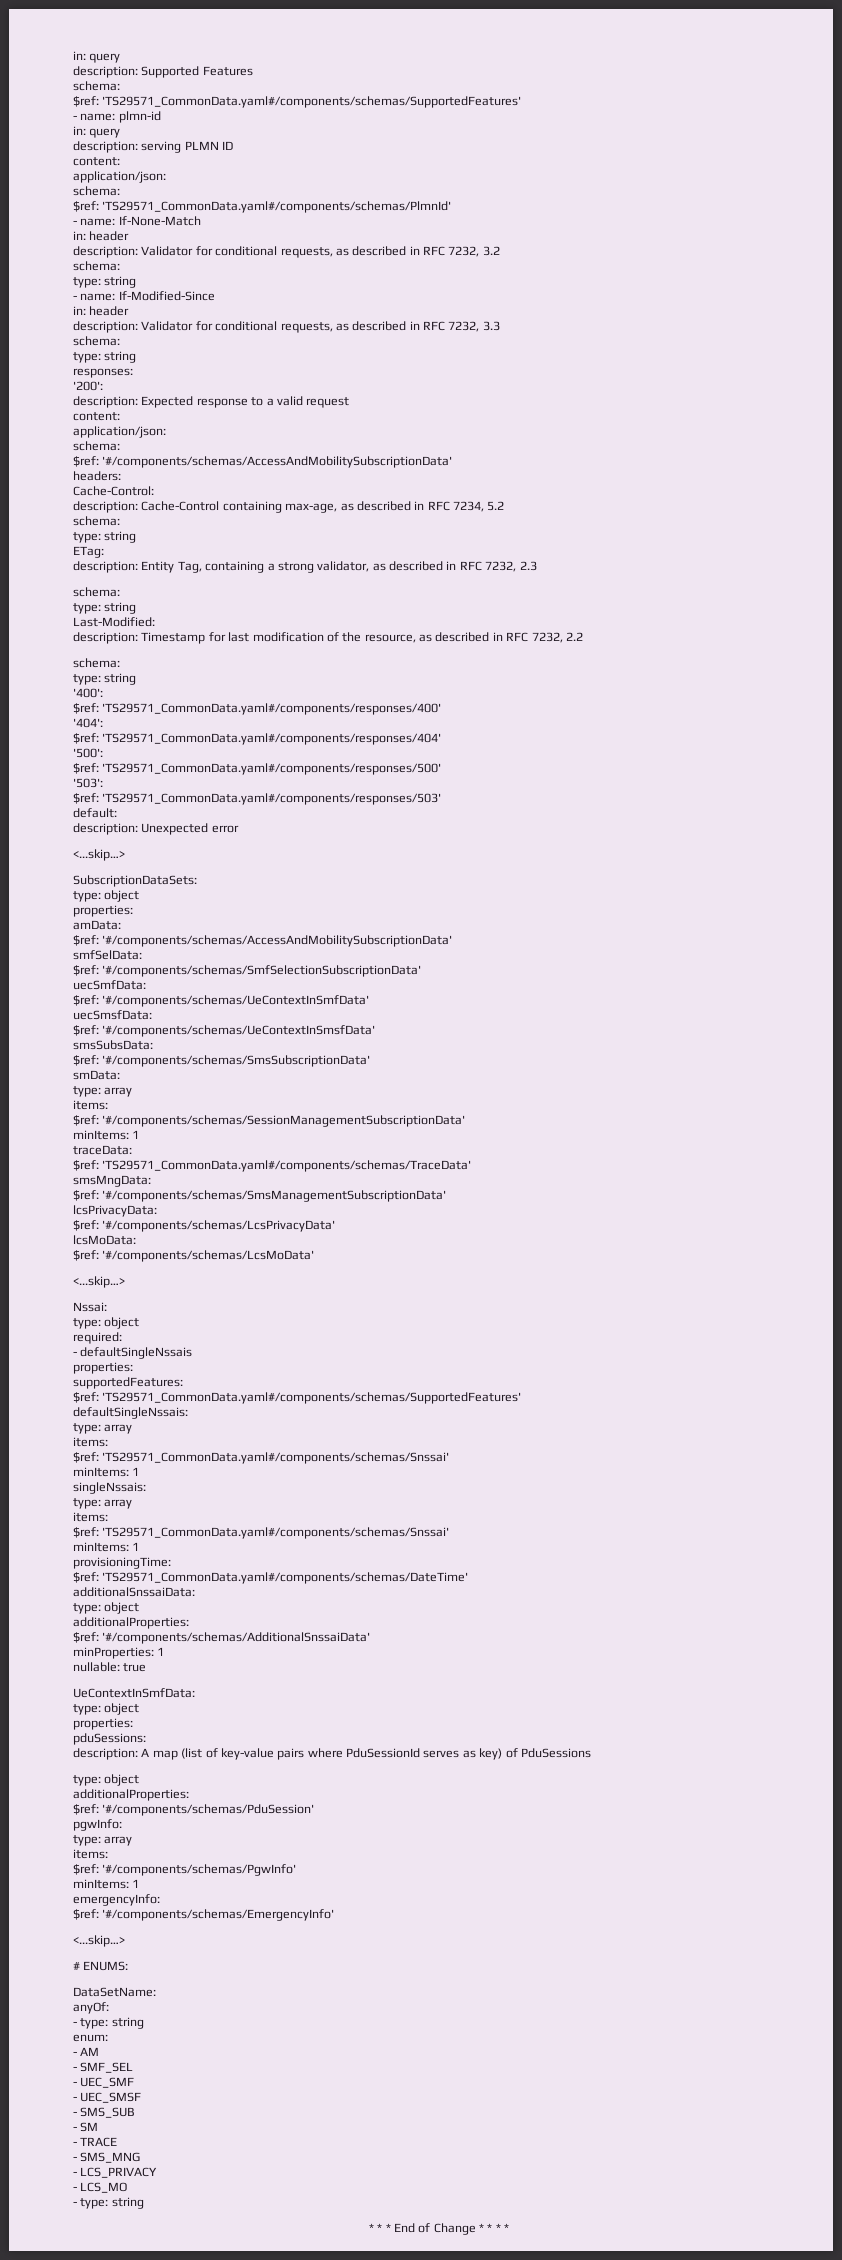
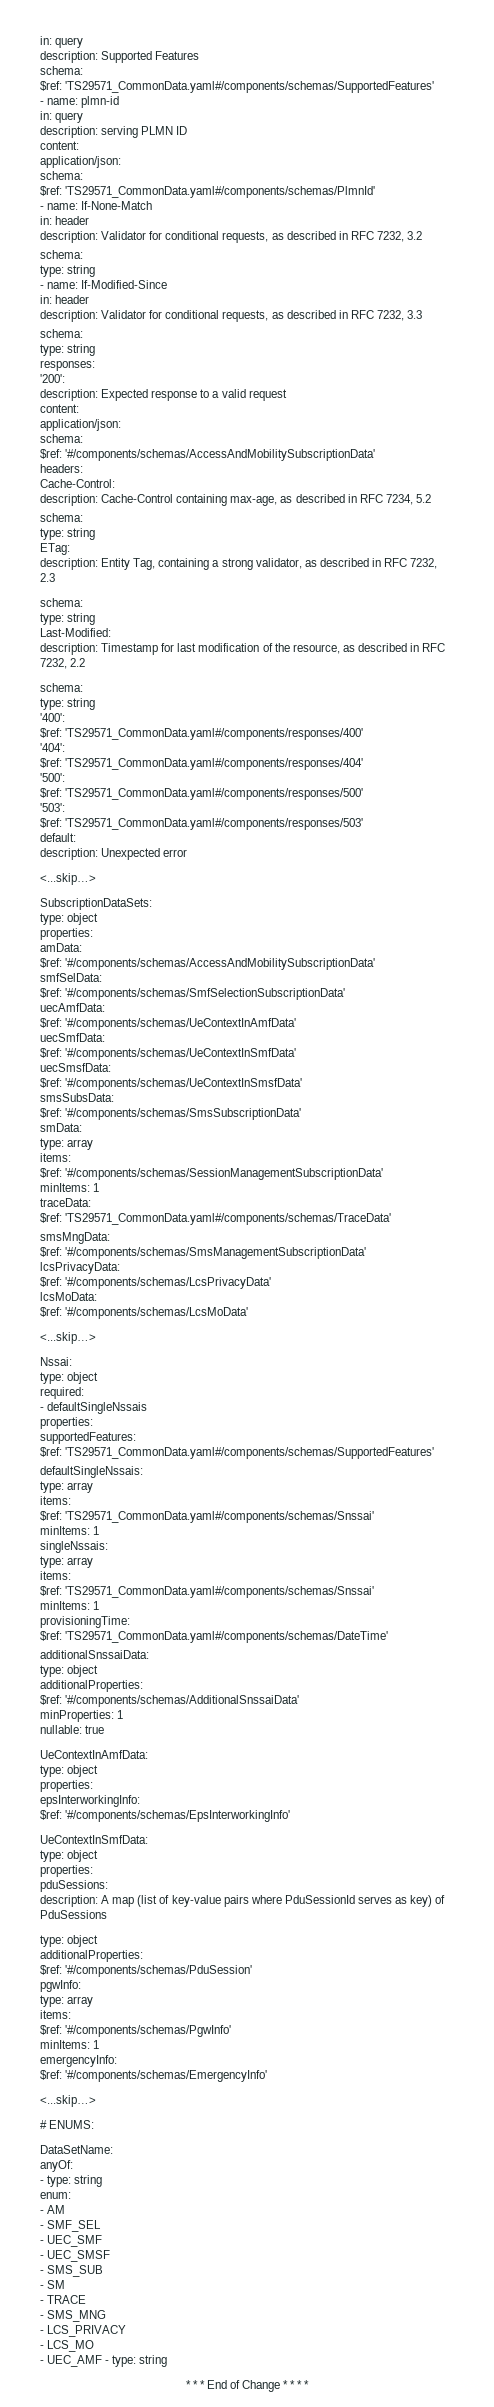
+ uecAmfData:
+ $ref: '#/components/schemas/UeContextInAmfData'
+ UeContextInAmfData:
+ type: object
+ properties:
+ epsInterworkingInfo:
+ $ref: '#/components/schemas/EpsInterworkingInfo'
  - LCS_MO
- - type: string
+ - UEC_AMF - type: string

